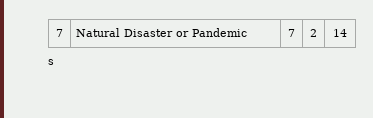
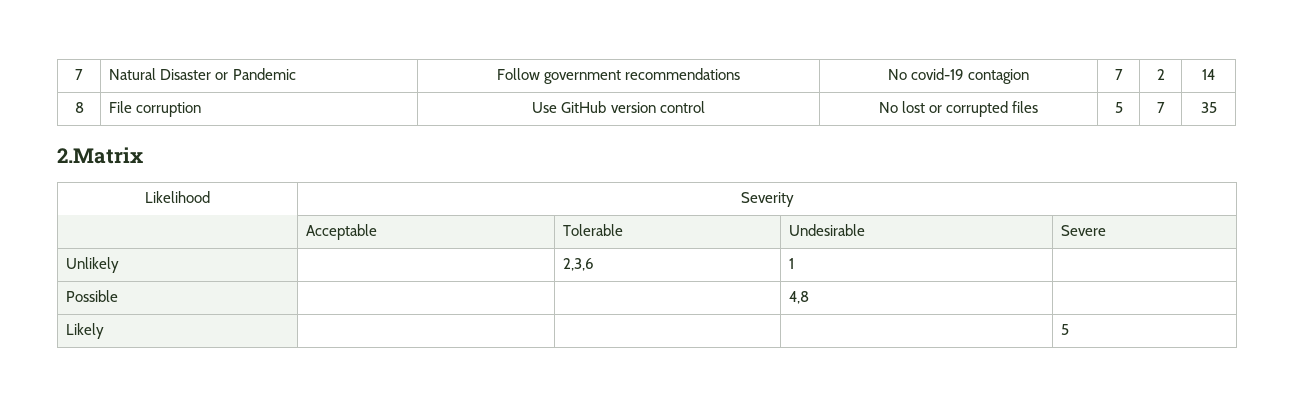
- 7 | Natural Disaster or Pandemic | 7 | 2 | 14
- s
+ 7 | Natural Disaster or Pandemic | Follow government recommendations | No covid-19 contagion | 7 | 2 | 14
+ 8 | File corruption | Use GitHub version control | No lost or corrupted files | 5 | 7 | 35
+ 2.Matrix
+ Likelihood | Severity
+ | Acceptable | Tolerable | Undesirable | Severe
+ Unlikely | | 2,3,6 | 1 |
+ Possible | | | 4,8 |
+ Likely | | | | 5

